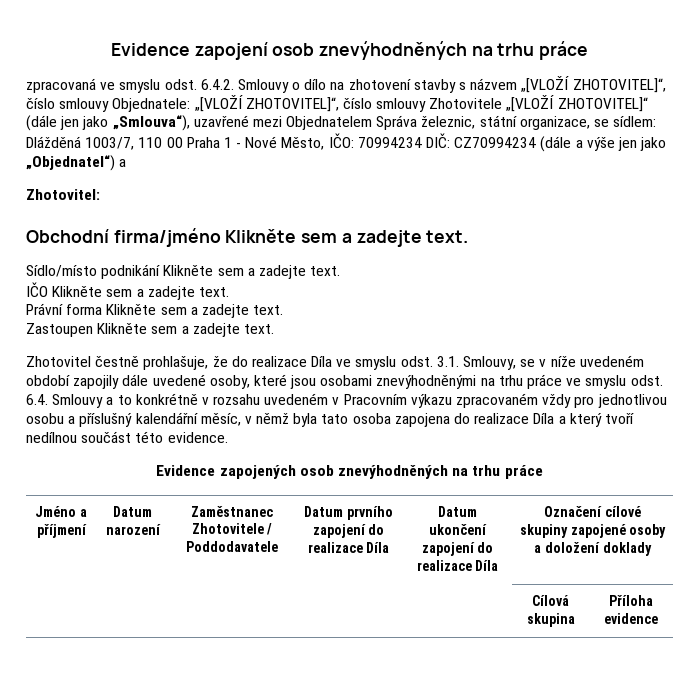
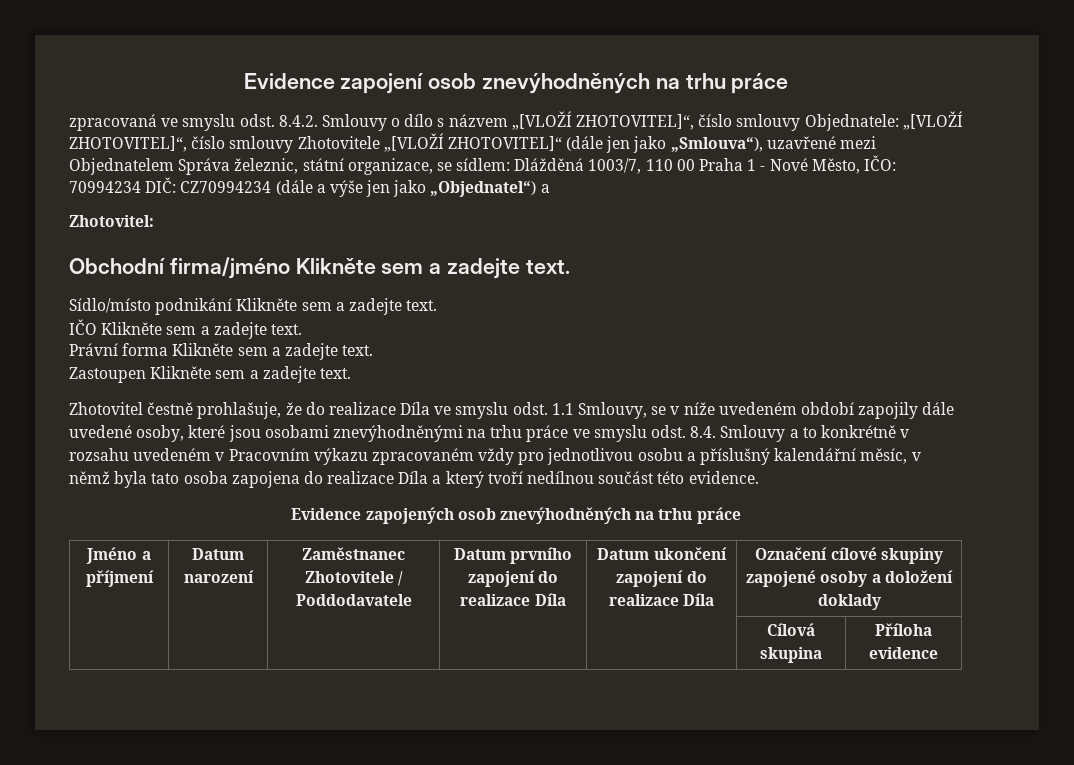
- zpracovaná ve smyslu odst. 6.4.2. Smlouvy o dílo na zhotovení stavby s názvem „[VLOŽÍ ZHOTOVITEL]“, číslo smlouvy Objednatele: „[VLOŽÍ ZHOTOVITEL]“, číslo smlouvy Zhotovitele „[VLOŽÍ ZHOTOVITEL]“ (dále jen jako „Smlouva“), uzavřené mezi Objednatelem Správa železnic, státní organizace, se sídlem: Dlážděná 1003/7, 110 00 Praha 1 - Nové Město, IČO: 70994234 DIČ: CZ70994234 (dále a výše jen jako „Objednatel“) a
+ zpracovaná ve smyslu odst. 8.4.2. Smlouvy o dílo s názvem „[VLOŽÍ ZHOTOVITEL]“, číslo smlouvy Objednatele: „[VLOŽÍ ZHOTOVITEL]“, číslo smlouvy Zhotovitele „[VLOŽÍ ZHOTOVITEL]“ (dále jen jako „Smlouva“), uzavřené mezi Objednatelem Správa železnic, státní organizace, se sídlem: Dlážděná 1003/7, 110 00 Praha 1 - Nové Město, IČO: 70994234 DIČ: CZ70994234 (dále a výše jen jako „Objednatel“) a
- Zhotovitel čestně prohlašuje, že do realizace Díla ve smyslu odst. 3.1. Smlouvy, se v níže uvedeném období zapojily dále uvedené osoby, které jsou osobami znevýhodněnými na trhu práce ve smyslu odst. 6.4. Smlouvy a to konkrétně v rozsahu uvedeném v Pracovním výkazu zpracovaném vždy pro jednotlivou osobu a příslušný kalendářní měsíc, v němž byla tato osoba zapojena do realizace Díla a který tvoří nedílnou součást této evidence.
+ Zhotovitel čestně prohlašuje, že do realizace Díla ve smyslu odst. 1.1 Smlouvy, se v níže uvedeném období zapojily dále uvedené osoby, které jsou osobami znevýhodněnými na trhu práce ve smyslu odst. 8.4. Smlouvy a to konkrétně v rozsahu uvedeném v Pracovním výkazu zpracovaném vždy pro jednotlivou osobu a příslušný kalendářní měsíc, v němž byla tato osoba zapojena do realizace Díla a který tvoří nedílnou součást této evidence.

